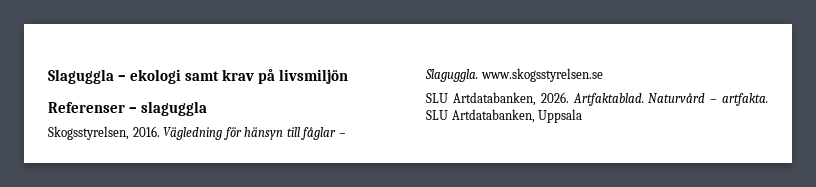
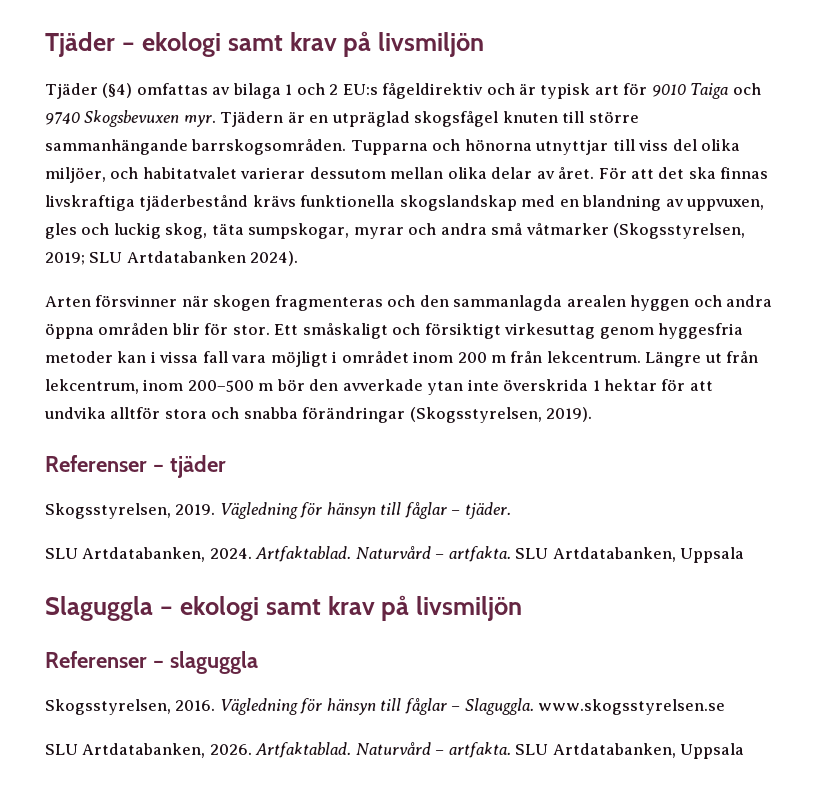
+ Tjäder – ekologi samt krav på livsmiljön
+ Tjäder (§4) omfattas av bilaga 1 och 2 EU:s fågeldirektiv och är typisk art för 9010 Taiga och 9740 Skogsbevuxen myr. Tjädern är en utpräglad skogsfågel knuten till större sammanhängande barrskogsområden. Tupparna och hönorna utnyttjar till viss del olika miljöer, och habitatvalet varierar dessutom mellan olika delar av året. För att det ska finnas livskraftiga tjäderbestånd krävs funktionella skogslandskap med en blandning av uppvuxen, gles och luckig skog, täta sumpskogar, myrar och andra små våtmarker (Skogsstyrelsen, 2019; SLU Artdatabanken 2024).
+ Arten försvinner när skogen fragmenteras och den sammanlagda arealen hyggen och andra öppna områden blir för stor. Ett småskaligt och försiktigt virkesuttag genom hyggesfria metoder kan i vissa fall vara möjligt i området inom 200 m från lekcentrum. Längre ut från lekcentrum, inom 200–500 m bör den avverkade ytan inte överskrida 1 hektar för att undvika alltför stora och snabba förändringar (Skogsstyrelsen, 2019).
+ Referenser – tjäder
+ Skogsstyrelsen, 2019. Vägledning för hänsyn till fåglar – tjäder.
+ SLU Artdatabanken, 2024. Artfaktablad. Naturvård – artfakta. SLU Artdatabanken, Uppsala

